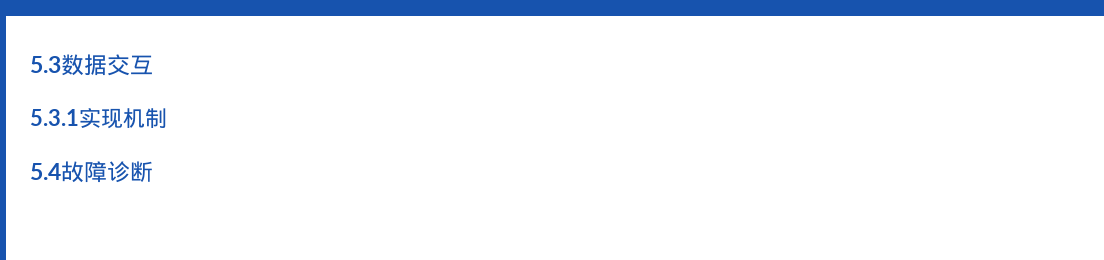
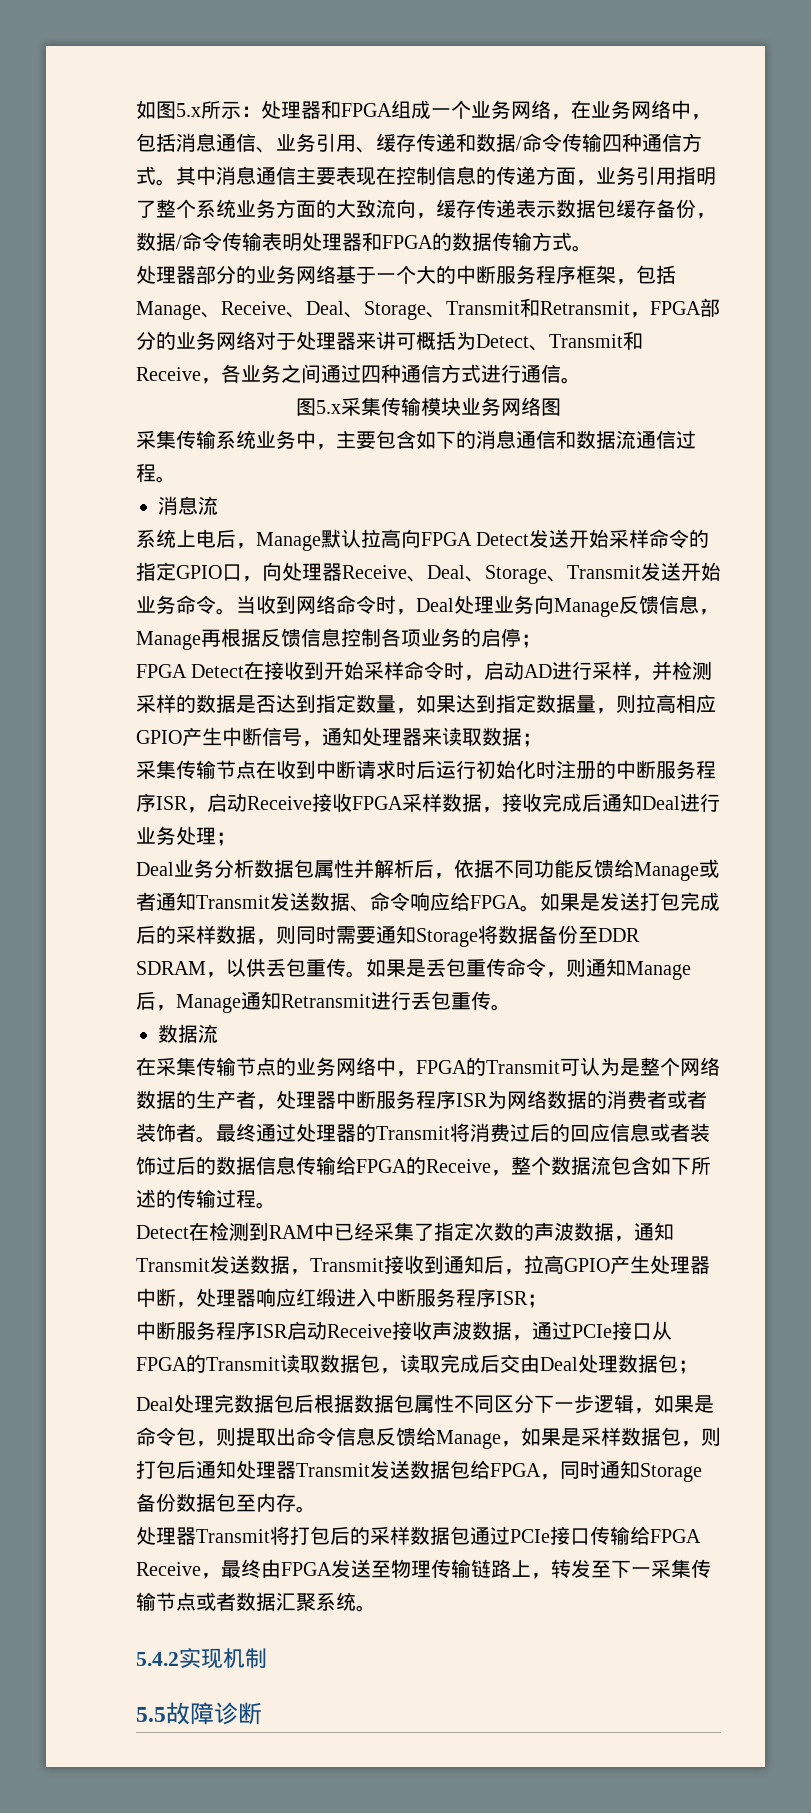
- 5.3数据交互
- 5.3.1实现机制
+ 如图5.x所示：处理器和FPGA组成一个业务网络，在业务网络中，包括消息通信、业务引用、缓存传递和数据/命令传输四种通信方式。其中消息通信主要表现在控制信息的传递方面，业务引用指明了整个系统业务方面的大致流向，缓存传递表示数据包缓存备份，数据/命令传输表明处理器和FPGA的数据传输方式。
+ 处理器部分的业务网络基于一个大的中断服务程序框架，包括Manage、Receive、Deal、Storage、Transmit和Retransmit，FPGA部分的业务网络对于处理器来讲可概括为Detect、Transmit和Receive，各业务之间通过四种通信方式进行通信。
+ 图5.x采集传输模块业务网络图
+ 采集传输系统业务中，主要包含如下的消息通信和数据流通信过程。
+ 消息流
+ 系统上电后，Manage默认拉高向FPGA Detect发送开始采样命令的指定GPIO口，向处理器Receive、Deal、Storage、Transmit发送开始业务命令。当收到网络命令时，Deal处理业务向Manage反馈信息，Manage再根据反馈信息控制各项业务的启停；
+ FPGA Detect在接收到开始采样命令时，启动AD进行采样，并检测采样的数据是否达到指定数量，如果达到指定数据量，则拉高相应GPIO产生中断信号，通知处理器来读取数据；
+ 采集传输节点在收到中断请求时后运行初始化时注册的中断服务程序ISR，启动Receive接收FPGA采样数据，接收完成后通知Deal进行业务处理；
+ Deal业务分析数据包属性并解析后，依据不同功能反馈给Manage或者通知Transmit发送数据、命令响应给FPGA。如果是发送打包完成后的采样数据，则同时需要通知Storage将数据备份至DDR SDRAM，以供丢包重传。如果是丢包重传命令，则通知Manage后，Manage通知Retransmit进行丢包重传。
+ 数据流
+ 在采集传输节点的业务网络中，FPGA的Transmit可认为是整个网络数据的生产者，处理器中断服务程序ISR为网络数据的消费者或者装饰者。最终通过处理器的Transmit将消费过后的回应信息或者装饰过后的数据信息传输给FPGA的Receive，整个数据流包含如下所述的传输过程。
+ Detect在检测到RAM中已经采集了指定次数的声波数据，通知Transmit发送数据，Transmit接收到通知后，拉高GPIO产生处理器中断，处理器响应红缎进入中断服务程序ISR；
+ 中断服务程序ISR启动Receive接收声波数据，通过PCIe接口从FPGA的Transmit读取数据包，读取完成后交由Deal处理数据包；
+ Deal处理完数据包后根据数据包属性不同区分下一步逻辑，如果是命令包，则提取出命令信息反馈给Manage，如果是采样数据包，则打包后通知处理器Transmit发送数据包给FPGA，同时通知Storage备份数据包至内存。
+ 处理器Transmit将打包后的采样数据包通过PCIe接口传输给FPGA Receive，最终由FPGA发送至物理传输链路上，转发至下一采集传输节点或者数据汇聚系统。
+ 5.4.2实现机制
- 5.4故障诊断
+ 5.5故障诊断

